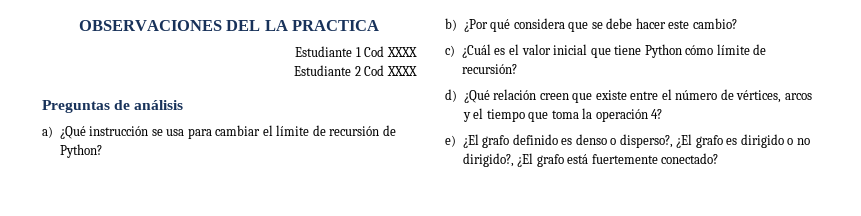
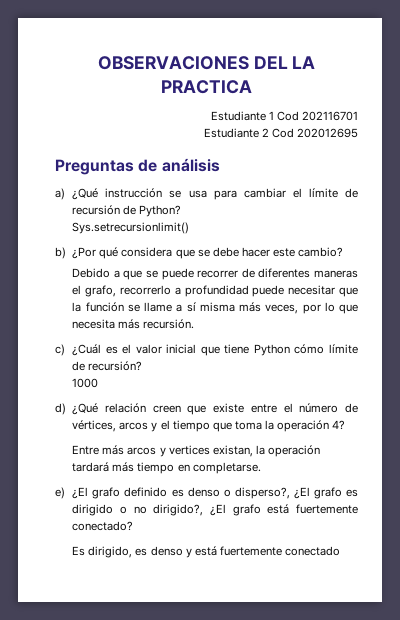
- Estudiante 1 Cod XXXX
+ Estudiante 1 Cod 202116701
- Estudiante 2 Cod XXXX
+ Estudiante 2 Cod 202012695
+ Sys.setrecursionlimit()
+ Debido a que se puede recorrer de diferentes maneras el grafo, recorrerlo a profundidad puede necesitar que la función se llame a sí misma más veces, por lo que necesita más recursión.
+ 1000
+ Entre más arcos y vertices existan, la operación tardará más tiempo en completarse.
+ Es dirigido, es denso y está fuertemente conectado

